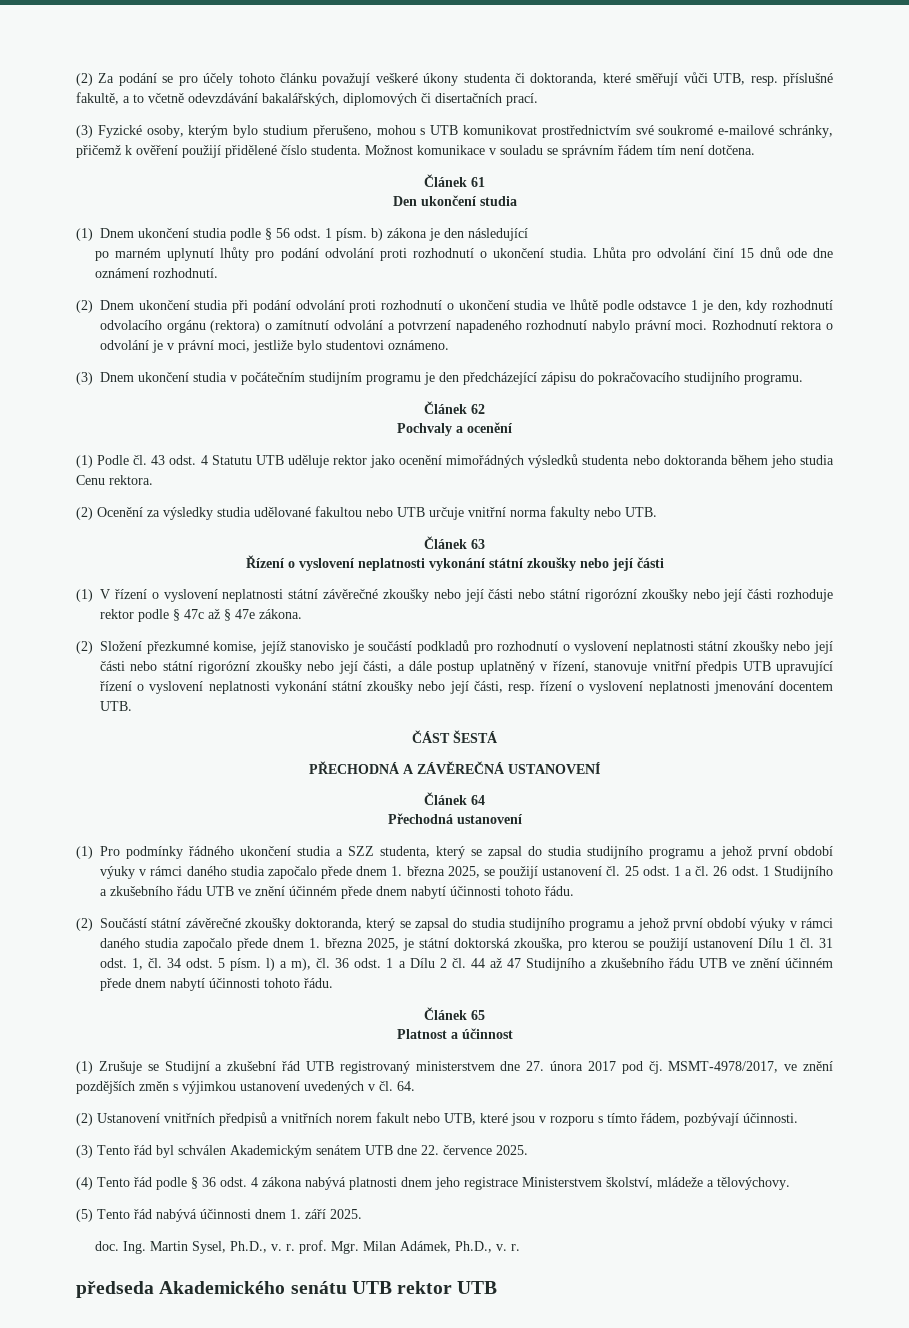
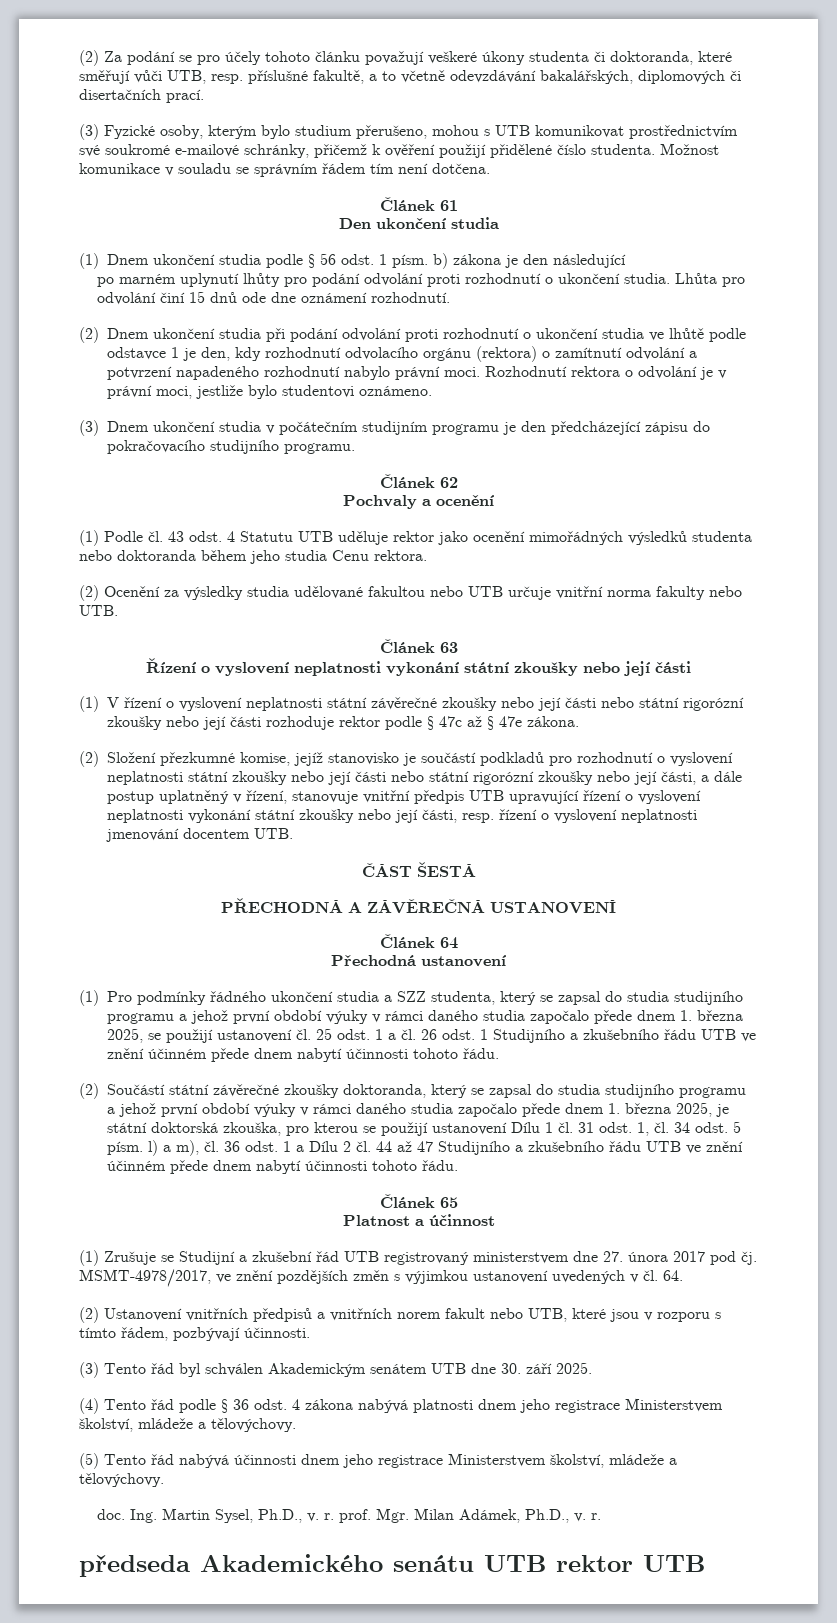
- (3) Tento řád byl schválen Akademickým senátem UTB dne 22. července 2025.
+ (3) Tento řád byl schválen Akademickým senátem UTB dne 30. září 2025.
- (5) Tento řád nabývá účinnosti dnem 1. září 2025.
+ (5) Tento řád nabývá účinnosti dnem jeho registrace Ministerstvem školství, mládeže a tělovýchovy.

